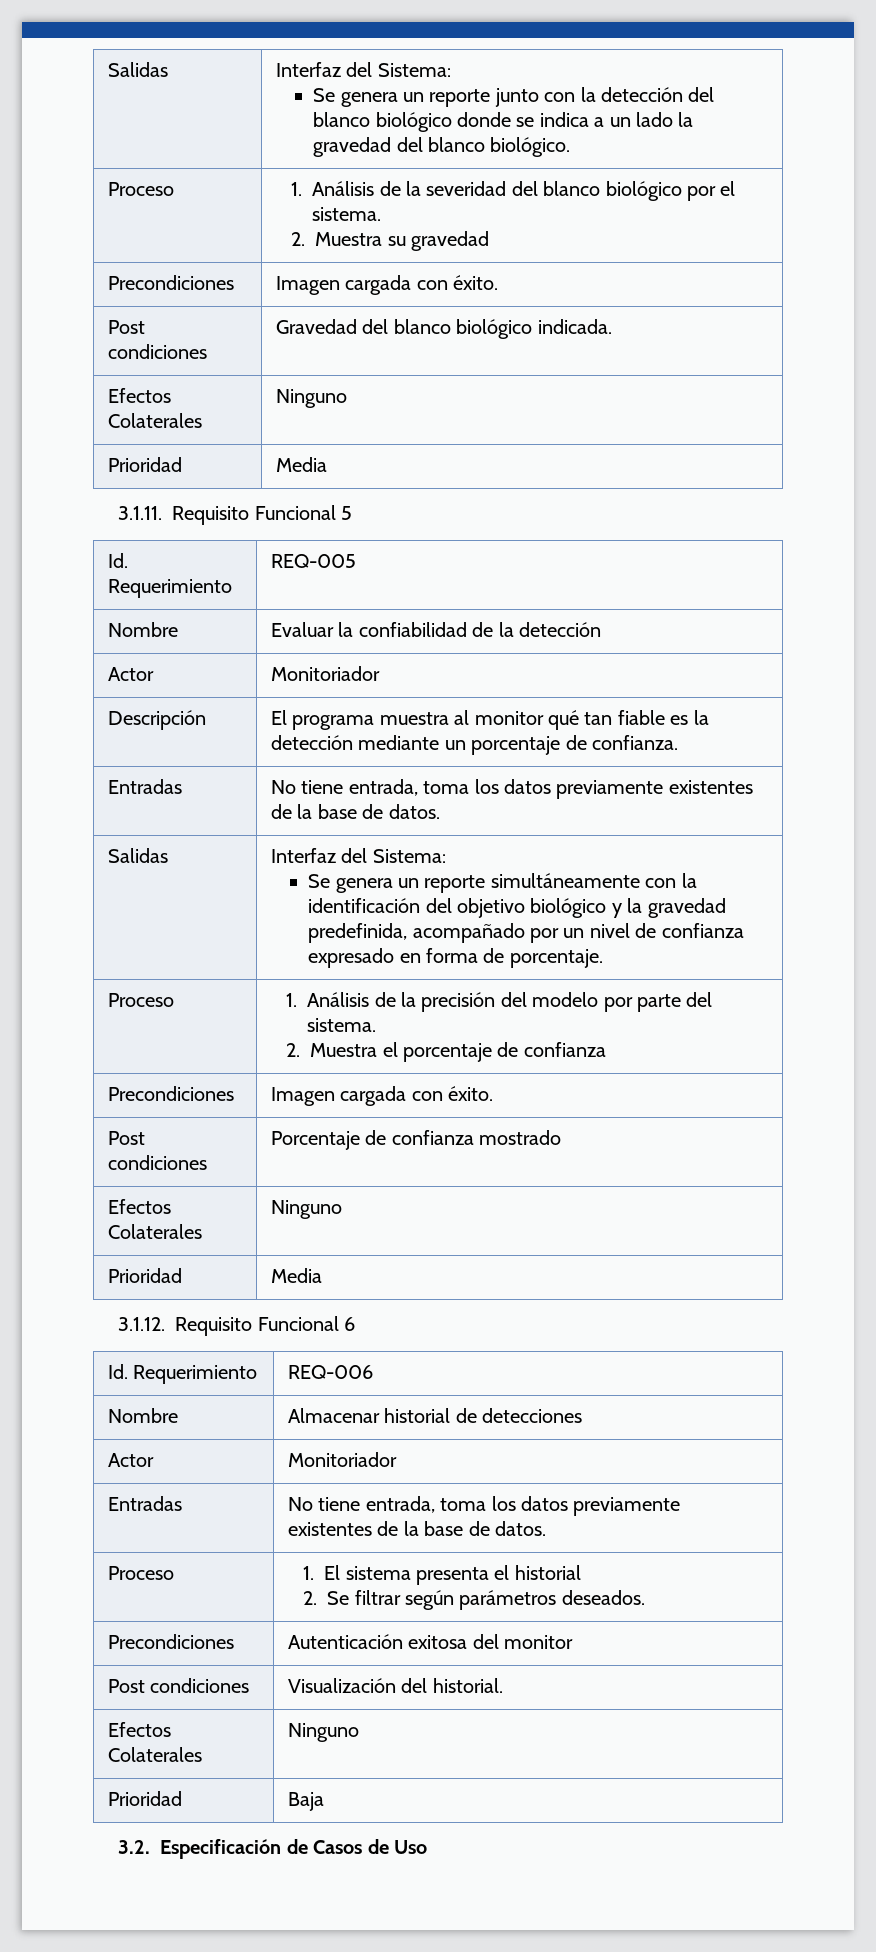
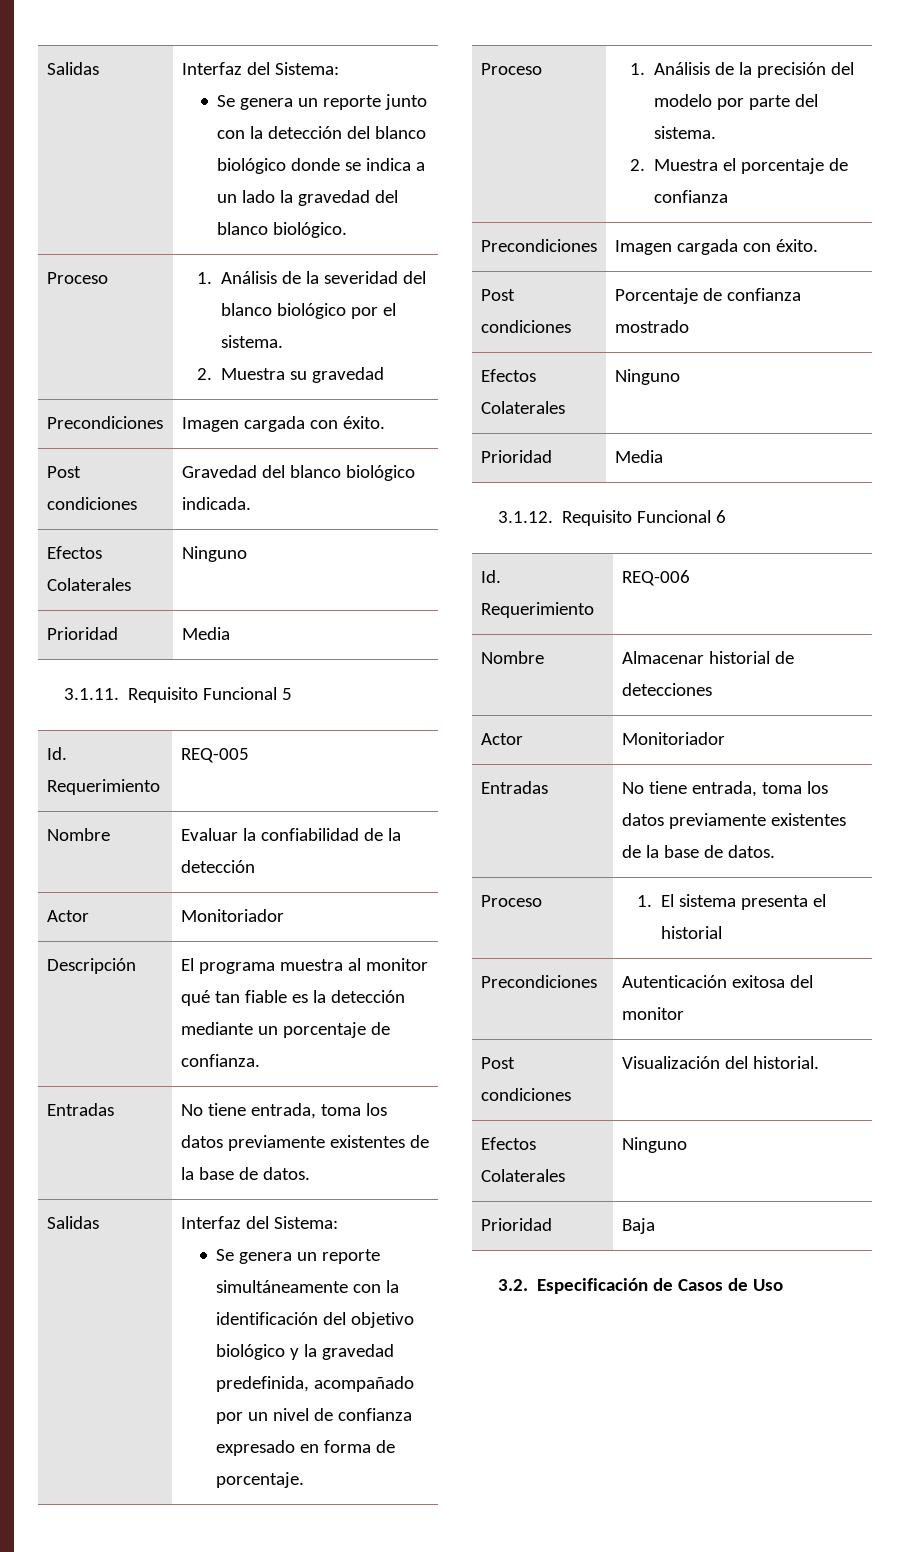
  Proceso | 1. El sistema presenta el historial
- 2. Se filtrar según parámetros deseados.

